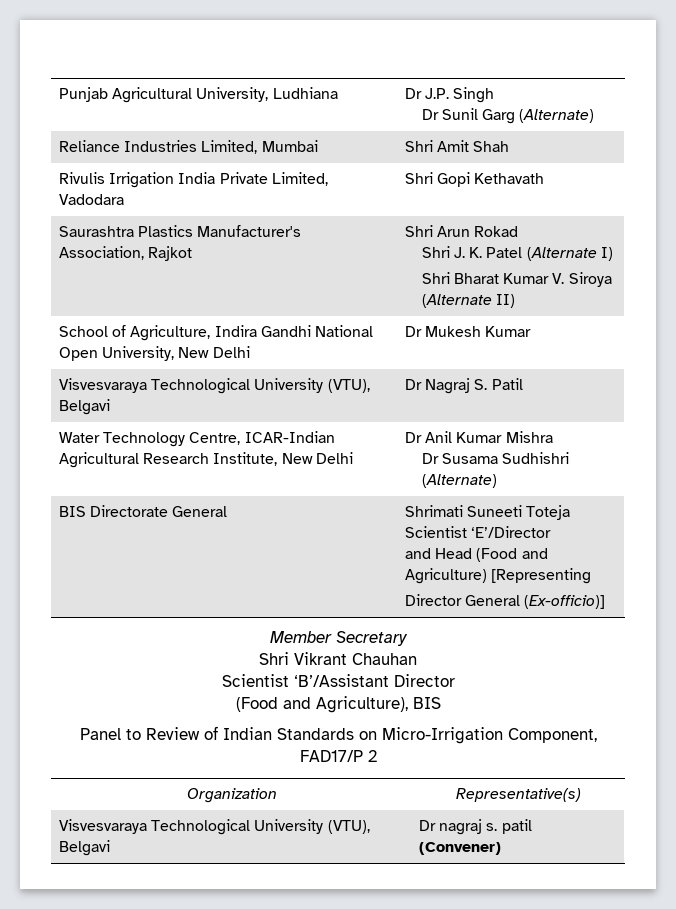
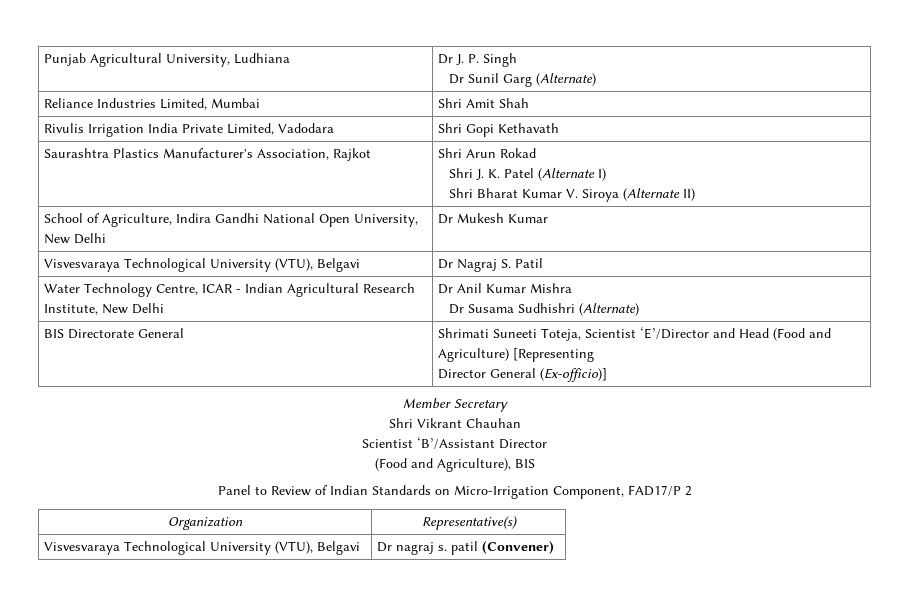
- Punjab Agricultural University, Ludhiana | Dr J.P. Singh
+ Punjab Agricultural University, Ludhiana | Dr J. P. Singh
- Water Technology Centre, ICAR-Indian Agricultural Research Institute, New Delhi | Dr Anil Kumar Mishra
+ Water Technology Centre, ICAR - Indian Agricultural Research Institute, New Delhi | Dr Anil Kumar Mishra
- BIS Directorate General | Shrimati Suneeti Toteja Scientist ‘E’/Director
- and Head (Food and Agriculture) [Representing
+ BIS Directorate General | Shrimati Suneeti Toteja, Scientist ‘E’/Director and Head (Food and Agriculture) [Representing

